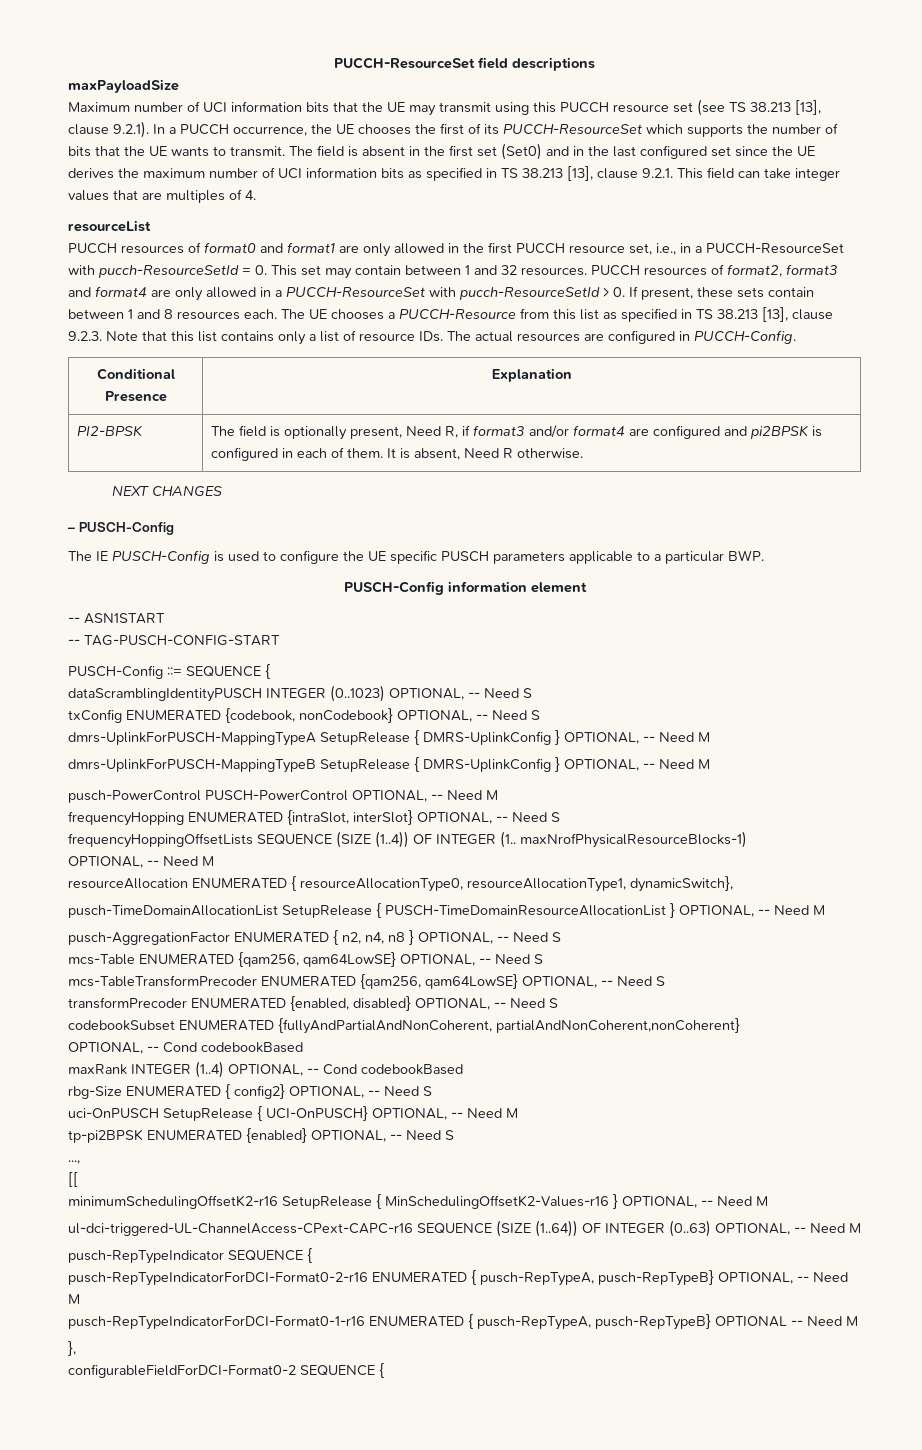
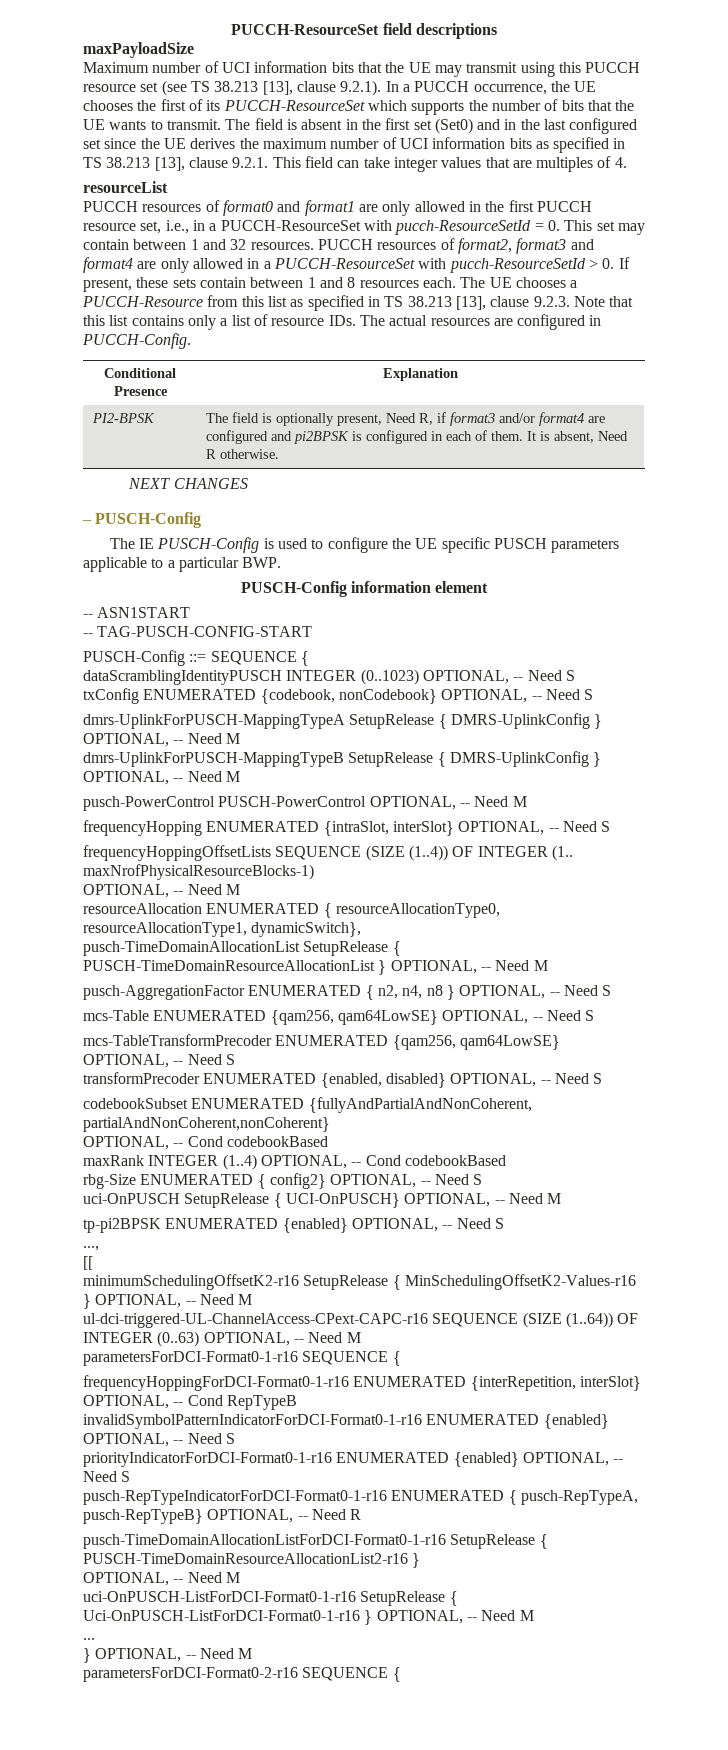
- pusch-RepTypeIndicator SEQUENCE {
- pusch-RepTypeIndicatorForDCI-Format0-2-r16 ENUMERATED { pusch-RepTypeA, pusch-RepTypeB} OPTIONAL, -- Need M
- pusch-RepTypeIndicatorForDCI-Format0-1-r16 ENUMERATED { pusch-RepTypeA, pusch-RepTypeB} OPTIONAL -- Need M
- },
- configurableFieldForDCI-Format0-2 SEQUENCE {
+ parametersForDCI-Format0-1-r16 SEQUENCE {
+ frequencyHoppingForDCI-Format0-1-r16 ENUMERATED {interRepetition, interSlot} OPTIONAL, -- Cond RepTypeB
+ invalidSymbolPatternIndicatorForDCI-Format0-1-r16 ENUMERATED {enabled} OPTIONAL, -- Need S
+ priorityIndicatorForDCI-Format0-1-r16 ENUMERATED {enabled} OPTIONAL, -- Need S
+ pusch-RepTypeIndicatorForDCI-Format0-1-r16 ENUMERATED { pusch-RepTypeA, pusch-RepTypeB} OPTIONAL, -- Need R
+ pusch-TimeDomainAllocationListForDCI-Format0-1-r16 SetupRelease { PUSCH-TimeDomainResourceAllocationList2-r16 }
+ OPTIONAL, -- Need M
+ uci-OnPUSCH-ListForDCI-Format0-1-r16 SetupRelease { Uci-OnPUSCH-ListForDCI-Format0-1-r16 } OPTIONAL, -- Need M
+ ...
+ } OPTIONAL, -- Need M
+ parametersForDCI-Format0-2-r16 SEQUENCE {

